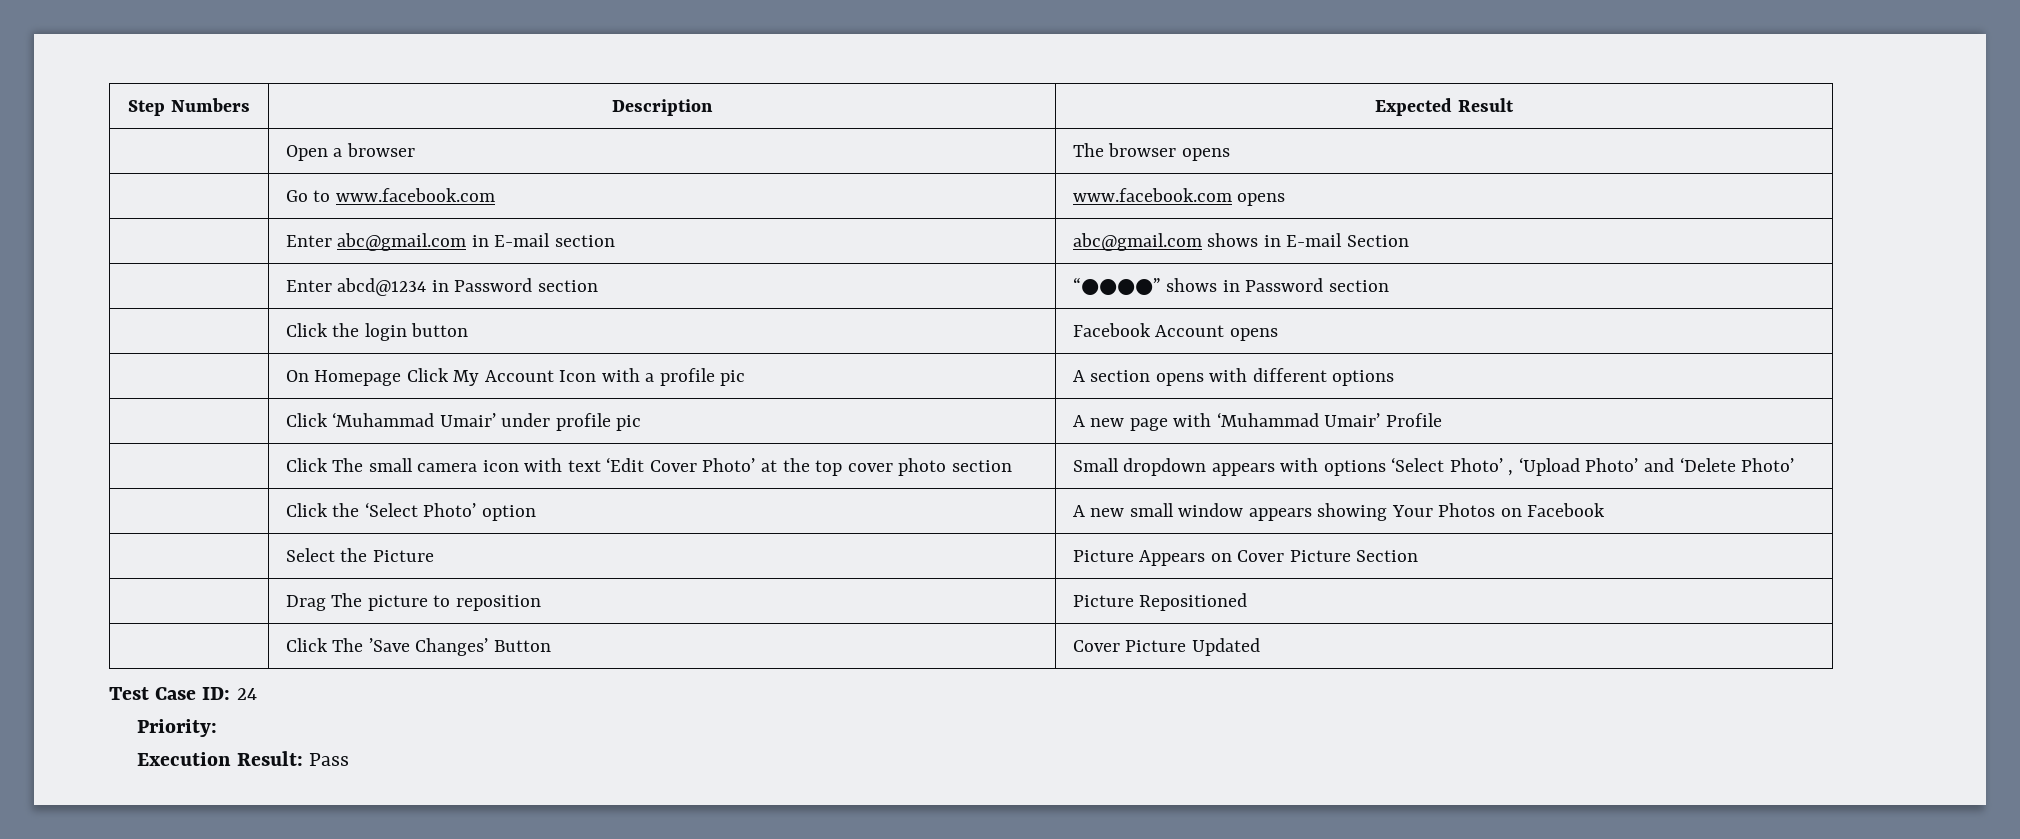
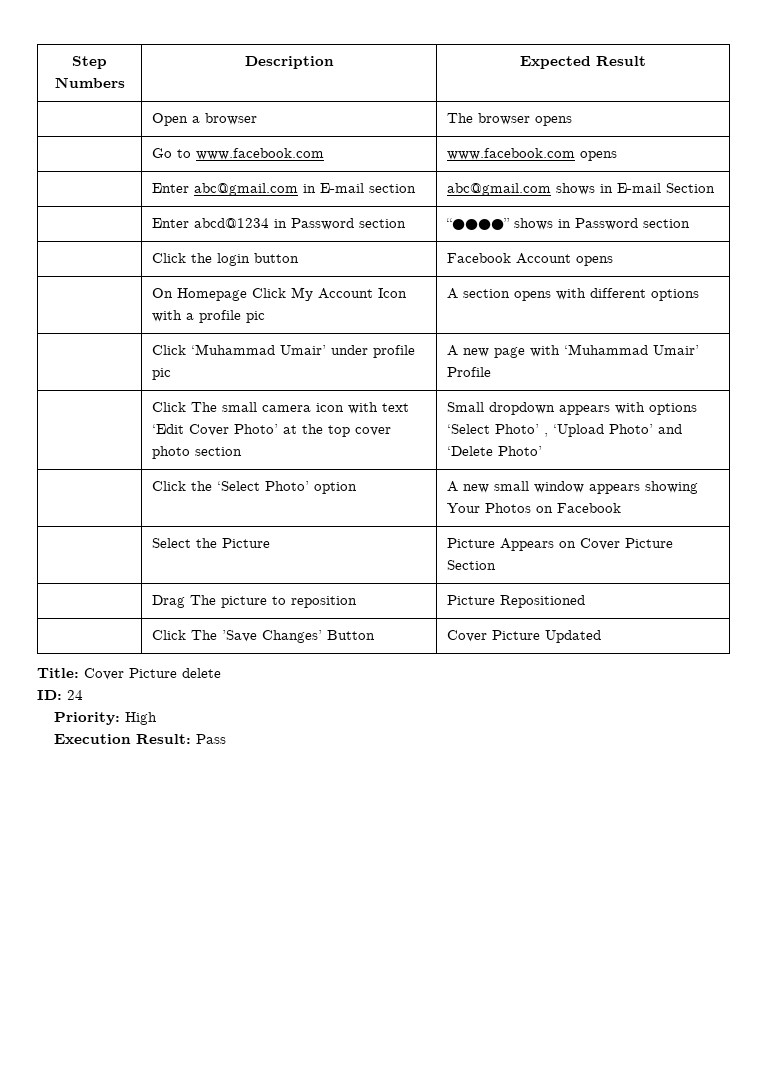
- Test Case ID: 24
+ Title: Cover Picture delete
+ ID: 24
- Priority:
+ Priority: High

